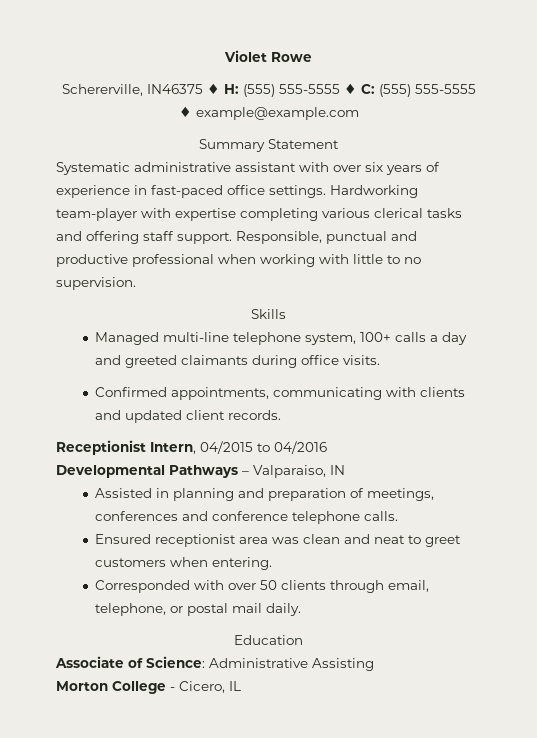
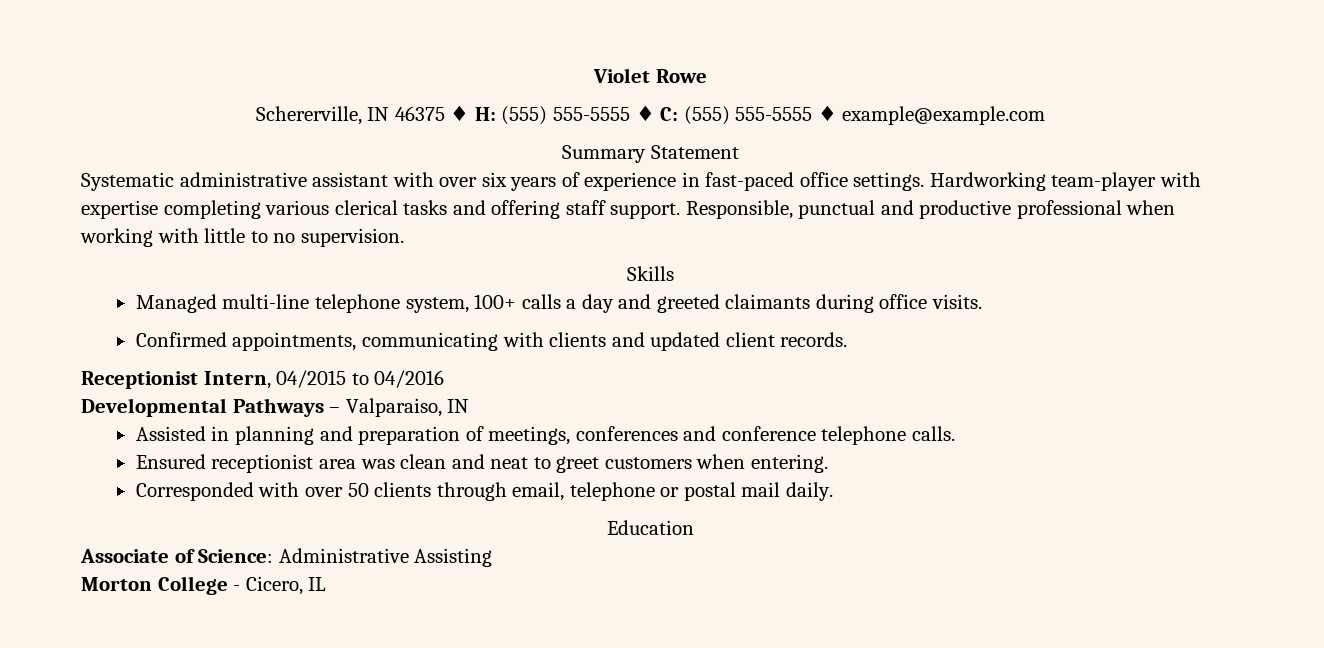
- Schererville, IN46375 ♦ H: (555) 555-5555 ♦ C: (555) 555-5555 ♦ example@example.com
+ Schererville, IN 46375 ♦ H: (555) 555-5555 ♦ C: (555) 555-5555 ♦ example@example.com
- Corresponded with over 50 clients through email, telephone, or postal mail daily.
+ Corresponded with over 50 clients through email, telephone or postal mail daily.

